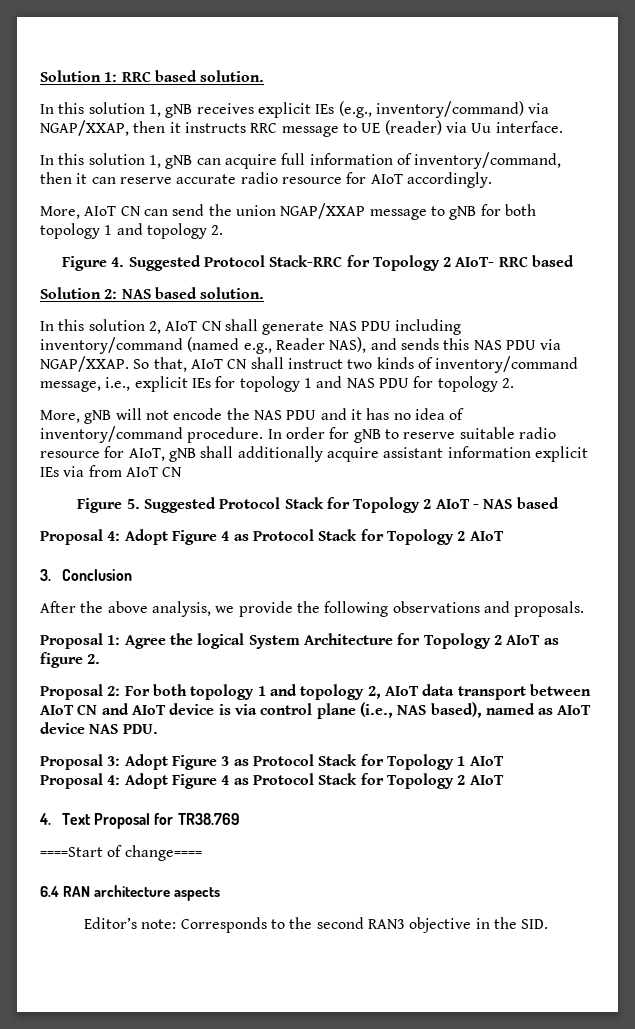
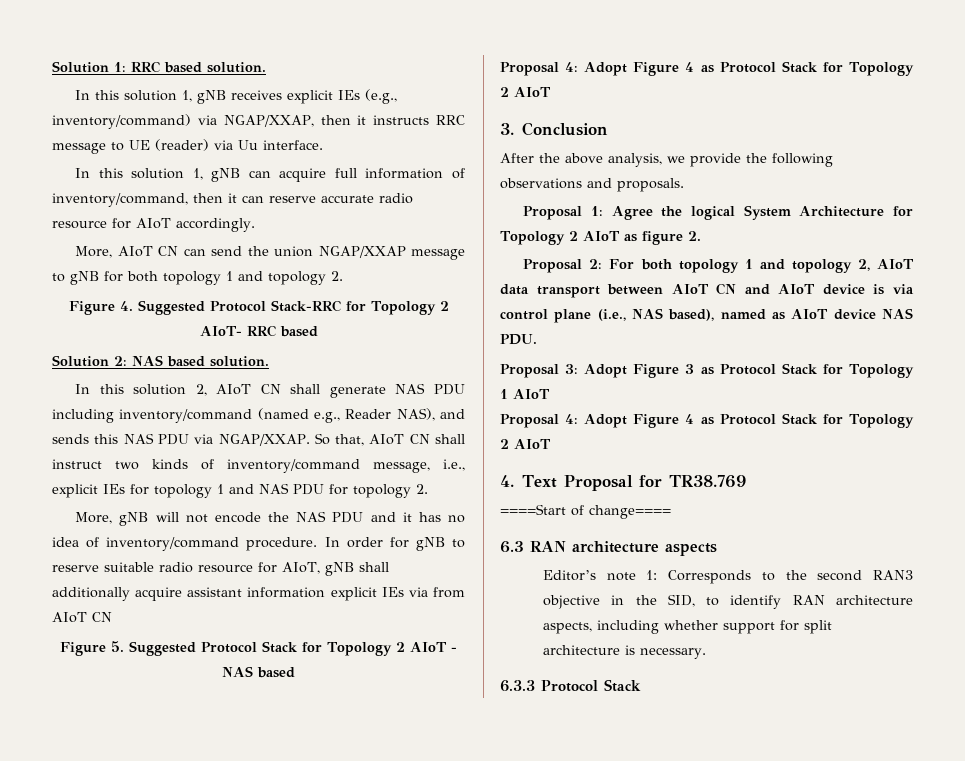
- 6.4 RAN architecture aspects
+ 6.3 RAN architecture aspects
- Editor’s note: Corresponds to the second RAN3 objective in the SID.
+ Editor’s note 1: Corresponds to the second RAN3 objective in the SID, to identify RAN architecture aspects, including whether support for split architecture is necessary.
+ 6.3.3 Protocol Stack

